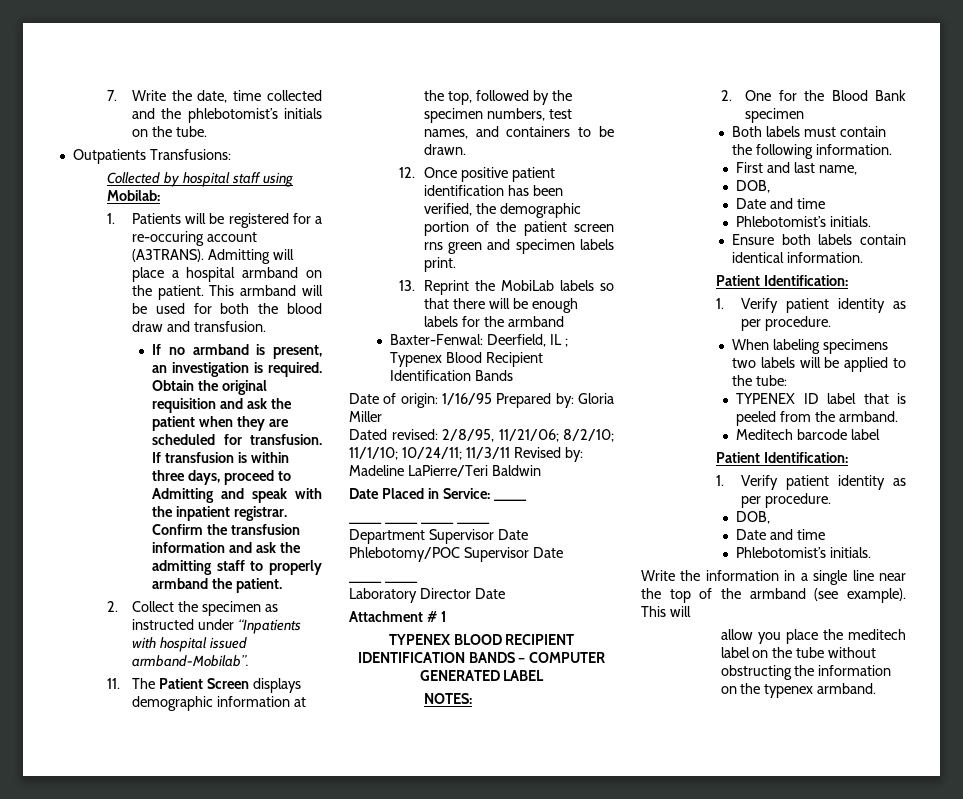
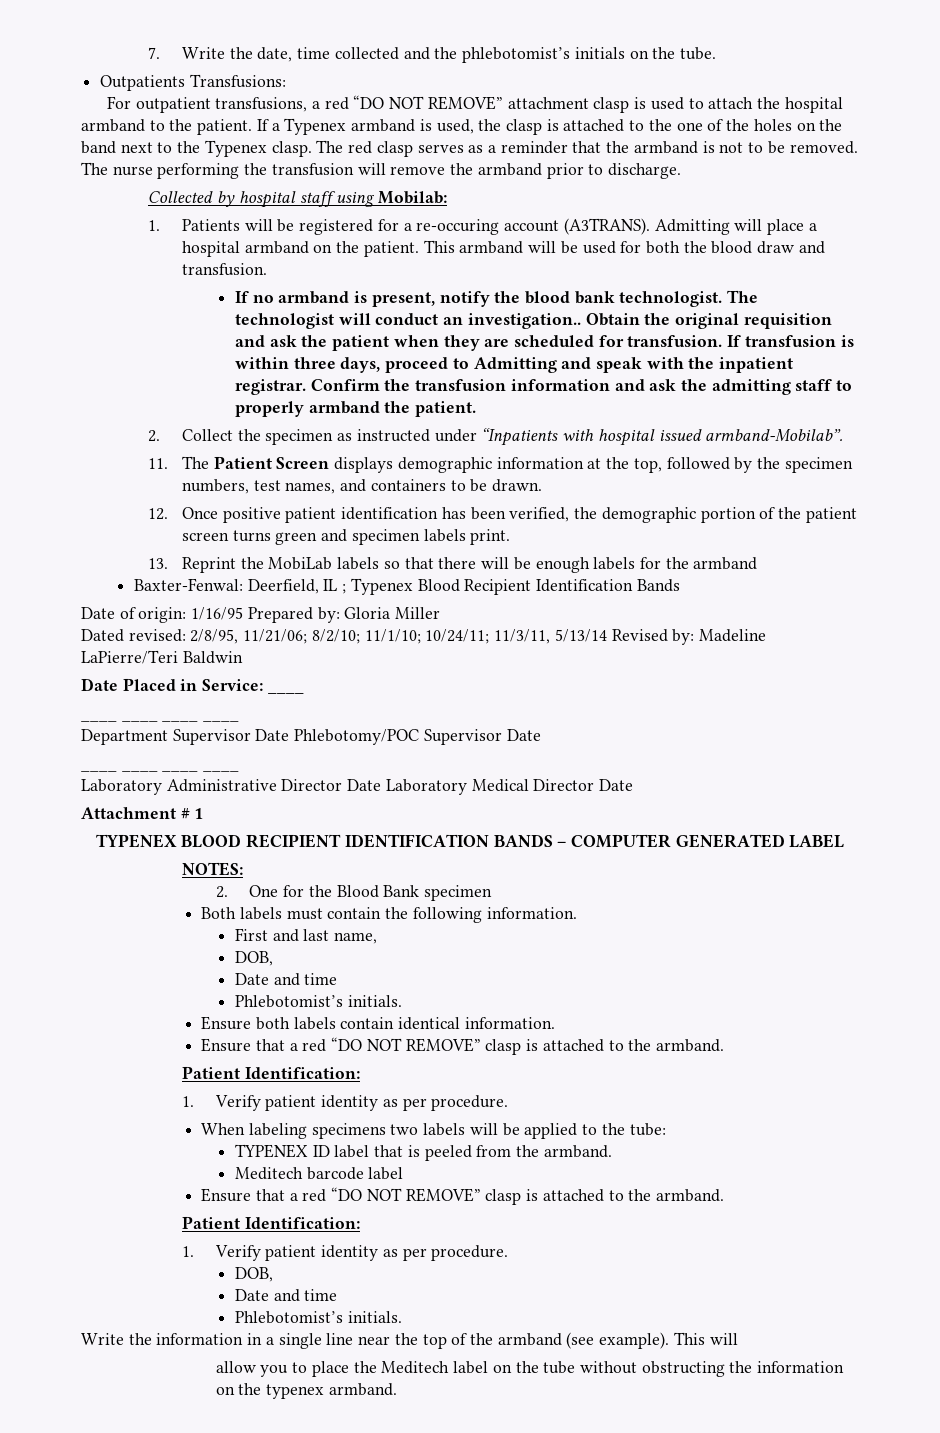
+ For outpatient transfusions, a red “DO NOT REMOVE” attachment clasp is used to attach the hospital armband to the patient. If a Typenex armband is used, the clasp is attached to the one of the holes on the band next to the Typenex clasp. The red clasp serves as a reminder that the armband is not to be removed. The nurse performing the transfusion will remove the armband prior to discharge.
- If no armband is present, an investigation is required.
+ If no armband is present, notify the blood bank technologist. The technologist will conduct an investigation..
- 12. Once positive patient identification has been verified, the demographic portion of the patient screen rns green and specimen labels print.
+ 12. Once positive patient identification has been verified, the demographic portion of the patient screen turns green and specimen labels print.
- Dated revised: 2/8/95, 11/21/06; 8/2/10; 11/1/10; 10/24/11; 11/3/11 Revised by: Madeline LaPierre/Teri Baldwin
+ Dated revised: 2/8/95, 11/21/06; 8/2/10; 11/1/10; 10/24/11; 11/3/11, 5/13/14 Revised by: Madeline LaPierre/Teri Baldwin
  Department Supervisor Date Phlebotomy/POC Supervisor Date
- ____ ____
- Laboratory Director Date
+ ____ ____ ____ ____
+ Laboratory Administrative Director Date Laboratory Medical Director Date
  Ensure both labels contain identical information.
+ Ensure that a red “DO NOT REMOVE” clasp is attached to the armband.
  Meditech barcode label
+ Ensure that a red “DO NOT REMOVE” clasp is attached to the armband.
- allow you place the meditech label on the tube without obstructing the information on the typenex armband.
+ allow you to place the Meditech label on the tube without obstructing the information on the typenex armband.

